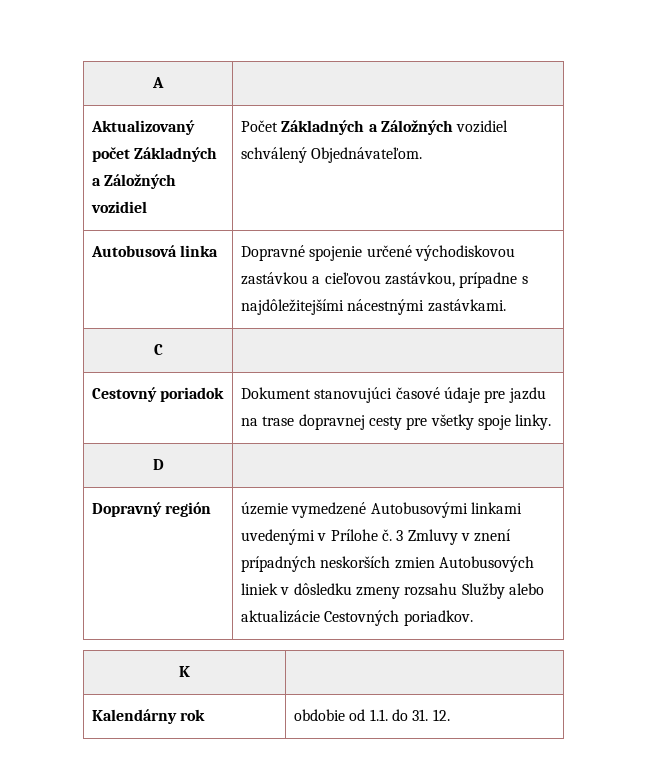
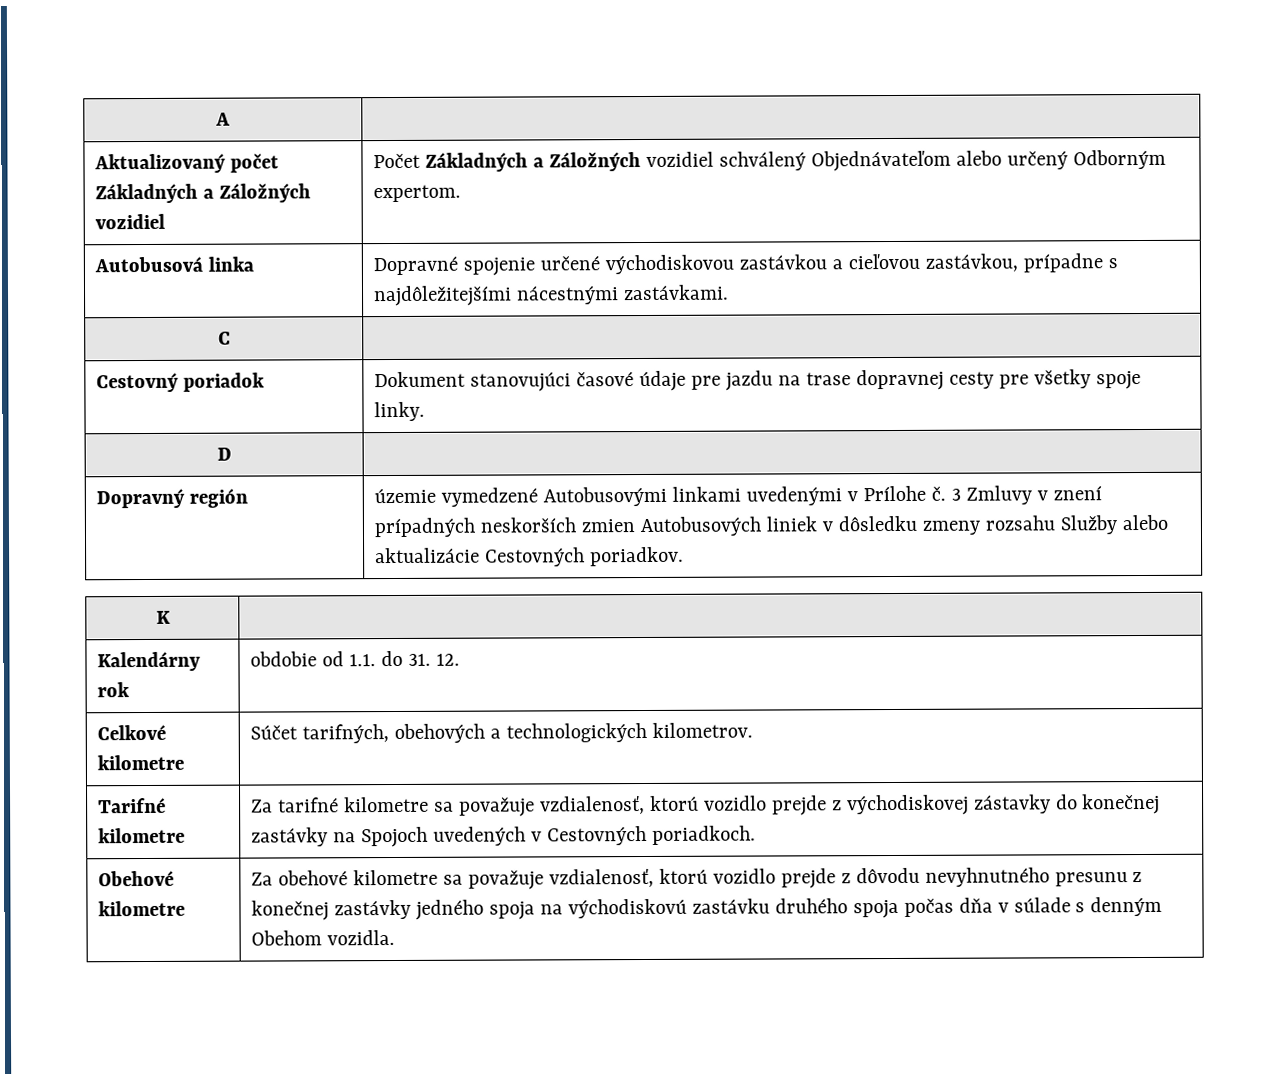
- Aktualizovaný počet Základných a Záložných vozidiel | Počet Základných a Záložných vozidiel schválený Objednávateľom.
+ Aktualizovaný počet Základných a Záložných vozidiel | Počet Základných a Záložných vozidiel schválený Objednávateľom alebo určený Odborným expertom.
+ Celkové kilometre | Súčet tarifných, obehových a technologických kilometrov.
+ Tarifné kilometre | Za tarifné kilometre sa považuje vzdialenosť, ktorú vozidlo prejde z východiskovej zástavky do konečnej zastávky na Spojoch uvedených v Cestovných poriadkoch.
+ Obehové kilometre | Za obehové kilometre sa považuje vzdialenosť, ktorú vozidlo prejde z dôvodu nevyhnutného presunu z konečnej zastávky jedného spoja na východiskovú zastávku druhého spoja počas dňa v súlade s denným Obehom vozidla.

